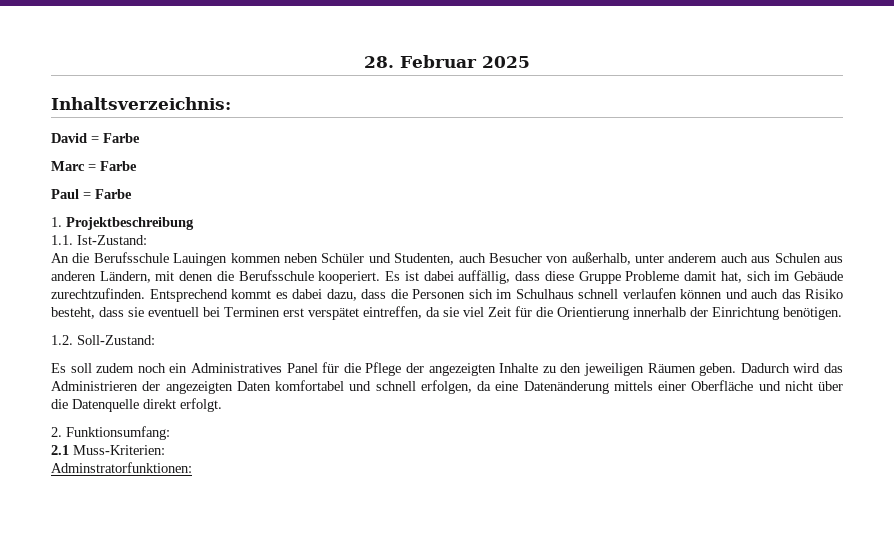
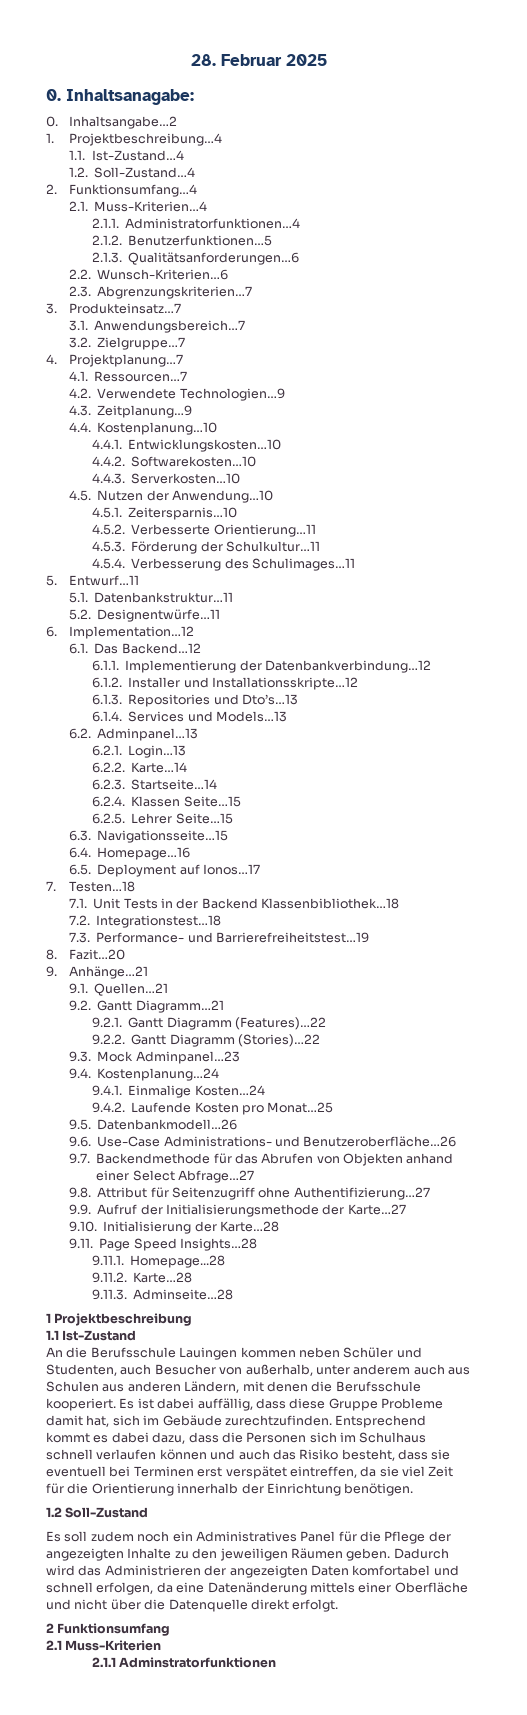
- Inhaltsverzeichnis:
- David = Farbe
- Marc = Farbe
- Paul = Farbe
- 1. Projektbeschreibung
+ 0. Inhaltsanagabe:
+ 0. Inhaltsangabe…2
+ 1. Projektbeschreibung…4
+ 1.1. Ist-Zustand…4
+ 1.2. Soll-Zustand…4
+ 2. Funktionsumfang…4
+ 2.1. Muss-Kriterien…4
+ 2.1.1. Administratorfunktionen…4
+ 2.1.2. Benutzerfunktionen…5
+ 2.1.3. Qualitätsanforderungen…6
+ 2.2. Wunsch-Kriterien…6
+ 2.3. Abgrenzungskriterien…7
+ 3. Produkteinsatz…7
+ 3.1. Anwendungsbereich…7
+ 3.2. Zielgruppe…7
+ 4. Projektplanung…7
+ 4.1. Ressourcen…7
+ 4.2. Verwendete Technologien…9
+ 4.3. Zeitplanung…9
+ 4.4. Kostenplanung…10
+ 4.4.1. Entwicklungskosten…10
+ 4.4.2. Softwarekosten…10
+ 4.4.3. Serverkosten…10
+ 4.5. Nutzen der Anwendung…10
+ 4.5.1. Zeitersparnis…10
+ 4.5.2. Verbesserte Orientierung…11
+ 4.5.3. Förderung der Schulkultur…11
+ 4.5.4. Verbesserung des Schulimages…11
+ 5. Entwurf…11
+ 5.1. Datenbankstruktur…11
+ 5.2. Designentwürfe…11
+ 6. Implementation…12
+ 6.1. Das Backend…12
+ 6.1.1. Implementierung der Datenbankverbindung…12
+ 6.1.2. Installer und Installationsskripte…12
+ 6.1.3. Repositories und Dto’s…13
+ 6.1.4. Services und Models…13
+ 6.2. Adminpanel…13
+ 6.2.1. Login…13
+ 6.2.2. Karte…14
+ 6.2.3. Startseite…14
+ 6.2.4. Klassen Seite…15
+ 6.2.5. Lehrer Seite…15
+ 6.3. Navigationsseite…15
+ 6.4. Homepage…16
+ 6.5. Deployment auf Ionos…17
+ 7. Testen…18
+ 7.1. Unit Tests in der Backend Klassenbibliothek…18
+ 7.2. Integrationstest…18
+ 7.3. Performance- und Barrierefreiheitstest…19
+ 8. Fazit…20
+ 9. Anhänge…21
+ 9.1. Quellen…21
+ 9.2. Gantt Diagramm…21
+ 9.2.1. Gantt Diagramm (Features)…22
+ 9.2.2. Gantt Diagramm (Stories)…22
+ 9.3. Mock Adminpanel…23
+ 9.4. Kostenplanung…24
+ 9.4.1. Einmalige Kosten…24
+ 9.4.2. Laufende Kosten pro Monat…25
+ 9.5. Datenbankmodell…26
+ 9.6. Use-Case Administrations- und Benutzeroberfläche…26
+ 9.7. Backendmethode für das Abrufen von Objekten anhand einer Select Abfrage…27
+ 9.8. Attribut für Seitenzugriff ohne Authentifizierung…27
+ 9.9. Aufruf der Initialisierungsmethode der Karte…27
+ 9.10. Initialisierung der Karte…28
+ 9.11. Page Speed Insights…28
+ 9.11.1. Homepage...28
+ 9.11.2. Karte…28
+ 9.11.3. Adminseite…28
+ 1 Projektbeschreibung
- 1.1. Ist-Zustand:
+ 1.1 Ist-Zustand
- 1.2. Soll-Zustand:
+ 1.2 Soll-Zustand
- 2. Funktionsumfang:
+ 2 Funktionsumfang
- 2.1 Muss-Kriterien:
- Adminstratorfunktionen:
+ 2.1 Muss-Kriterien
+ 2.1.1 Adminstratorfunktionen

